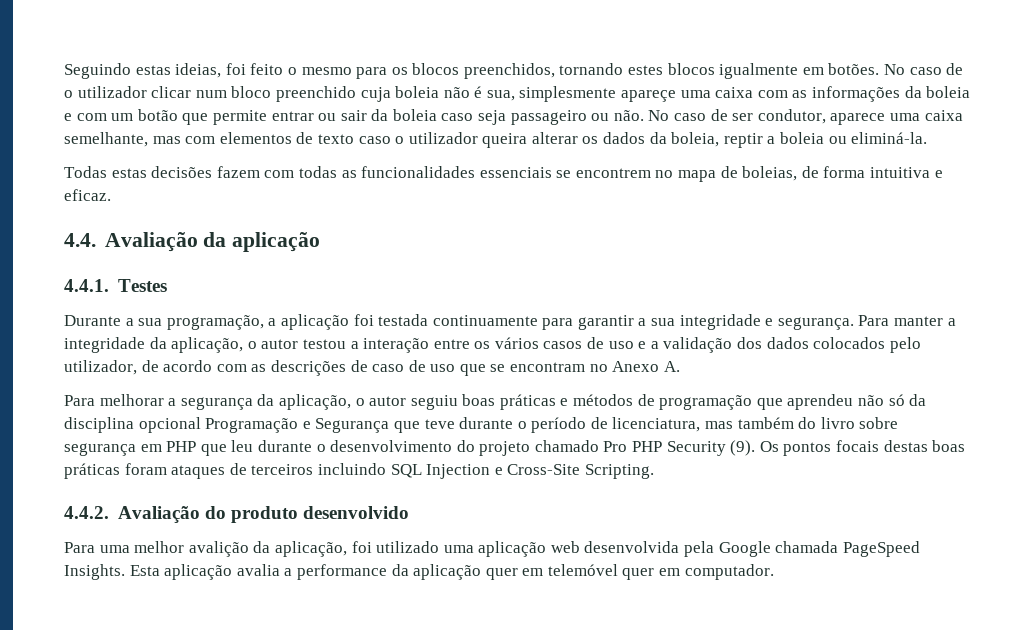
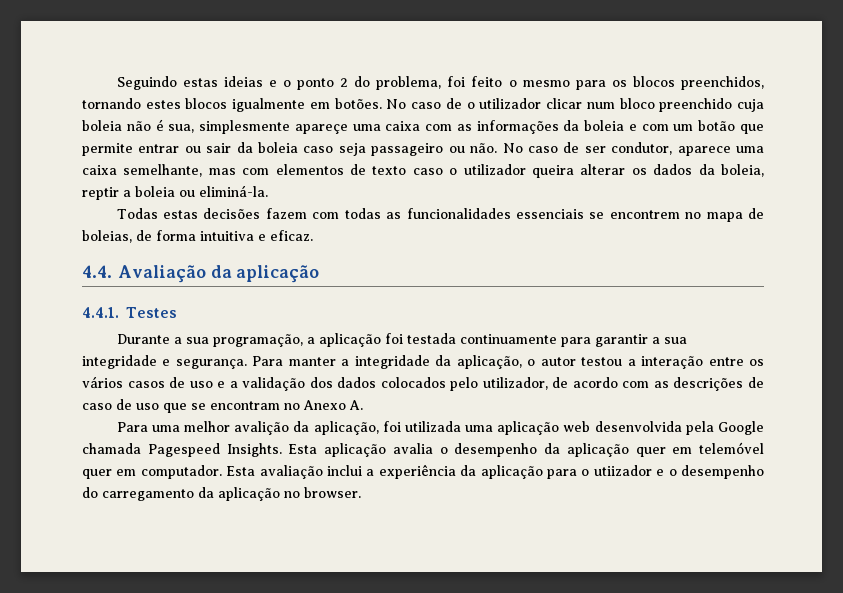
- Seguindo estas ideias, foi feito o mesmo para os blocos preenchidos, tornando estes blocos igualmente em botões.
+ Seguindo estas ideias e o ponto 2 do problema, foi feito o mesmo para os blocos preenchidos, tornando estes blocos igualmente em botões.
- Para melhorar a segurança da aplicação, o autor seguiu boas práticas e métodos de programação que aprendeu não só da disciplina opcional Programação e Segurança que teve durante o período de licenciatura, mas também do livro sobre segurança em PHP que leu durante o desenvolvimento do projeto chamado Pro PHP Security (9). Os pontos focais destas boas práticas foram ataques de terceiros incluindo SQL Injection e Cross-Site Scripting.
- 4.4.2. Avaliação do produto desenvolvido
- Para uma melhor avalição da aplicação, foi utilizado uma aplicação web desenvolvida pela Google chamada PageSpeed Insights.
+ Para uma melhor avalição da aplicação, foi utilizada uma aplicação web desenvolvida pela Google chamada Pagespeed Insights.
- Esta aplicação avalia a performance da aplicação quer em telemóvel quer em computador.
+ Esta aplicação avalia o desempenho da aplicação quer em telemóvel quer em computador.
+ Esta avaliação inclui a experiência da aplicação para o utiizador e o desempenho do carregamento da aplicação no browser.

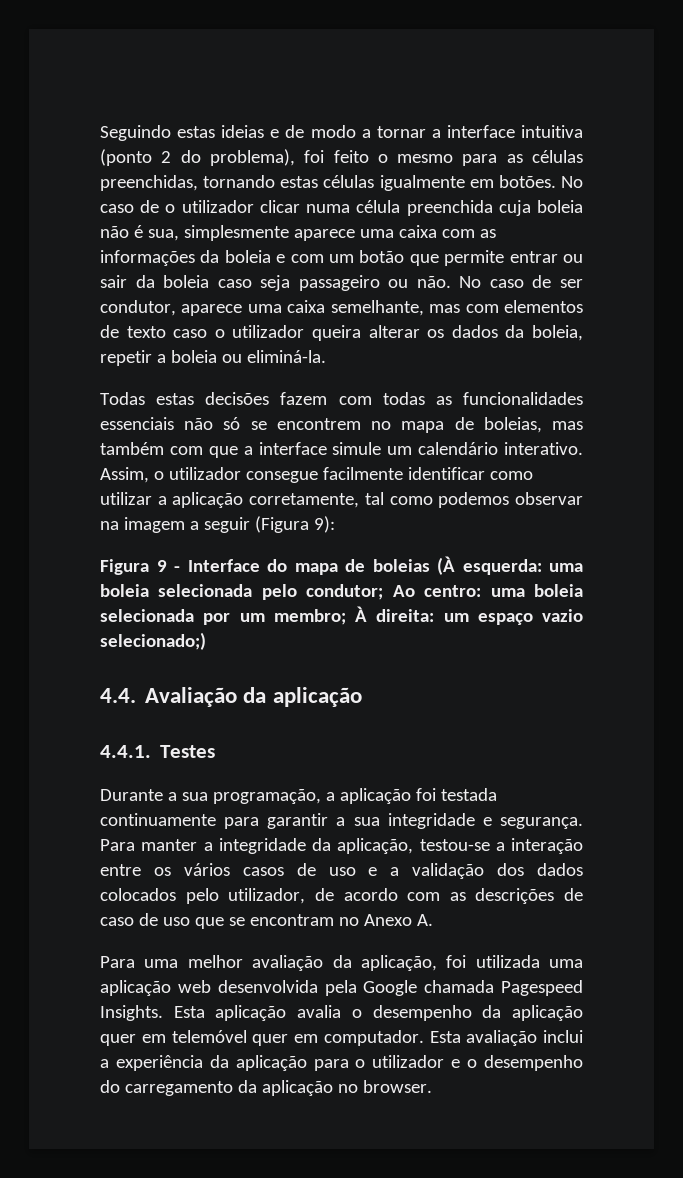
- Seguindo estas ideias e o ponto 2 do problema, foi feito o mesmo para os blocos preenchidos, tornando estes blocos igualmente em botões.
+ Seguindo estas ideias e de modo a tornar a interface intuitiva (ponto 2 do problema), foi feito o mesmo para as células preenchidas, tornando estas células igualmente em botões.
- No caso de o utilizador clicar num bloco preenchido cuja boleia não é sua, simplesmente apareçe uma caixa com as informações da boleia e com um botão que permite entrar ou sair da boleia caso seja passageiro ou não.
+ No caso de o utilizador clicar numa célula preenchida cuja boleia não é sua, simplesmente aparece uma caixa com as informações da boleia e com um botão que permite entrar ou sair da boleia caso seja passageiro ou não.
- No caso de ser condutor, aparece uma caixa semelhante, mas com elementos de texto caso o utilizador queira alterar os dados da boleia, reptir a boleia ou eliminá-la.
+ No caso de ser condutor, aparece uma caixa semelhante, mas com elementos de texto caso o utilizador queira alterar os dados da boleia, repetir a boleia ou eliminá-la.
- Todas estas decisões fazem com todas as funcionalidades essenciais se encontrem no mapa de boleias, de forma intuitiva e eficaz.
+ Todas estas decisões fazem com todas as funcionalidades essenciais não só se encontrem no mapa de boleias, mas também com que a interface simule um calendário interativo. Assim, o utilizador consegue facilmente identificar como utilizar a aplicação corretamente, tal como podemos observar na imagem a seguir (Figura 9):
+ Figura 9 - Interface do mapa de boleias (À esquerda: uma boleia selecionada pelo condutor; Ao centro: uma boleia selecionada por um membro; À direita: um espaço vazio selecionado;)
- Para manter a integridade da aplicação, o autor testou a interação entre os vários casos de uso e a validação dos dados colocados pelo utilizador, de acordo com as descrições de caso de uso que se encontram no Anexo A.
+ Para manter a integridade da aplicação, testou-se a interação entre os vários casos de uso e a validação dos dados colocados pelo utilizador, de acordo com as descrições de caso de uso que se encontram no Anexo A.
- Para uma melhor avalição da aplicação, foi utilizada uma aplicação web desenvolvida pela Google chamada Pagespeed Insights.
+ Para uma melhor avaliação da aplicação, foi utilizada uma aplicação web desenvolvida pela Google chamada Pagespeed Insights.
- Esta avaliação inclui a experiência da aplicação para o utiizador e o desempenho do carregamento da aplicação no browser.
+ Esta avaliação inclui a experiência da aplicação para o utilizador e o desempenho do carregamento da aplicação no browser.

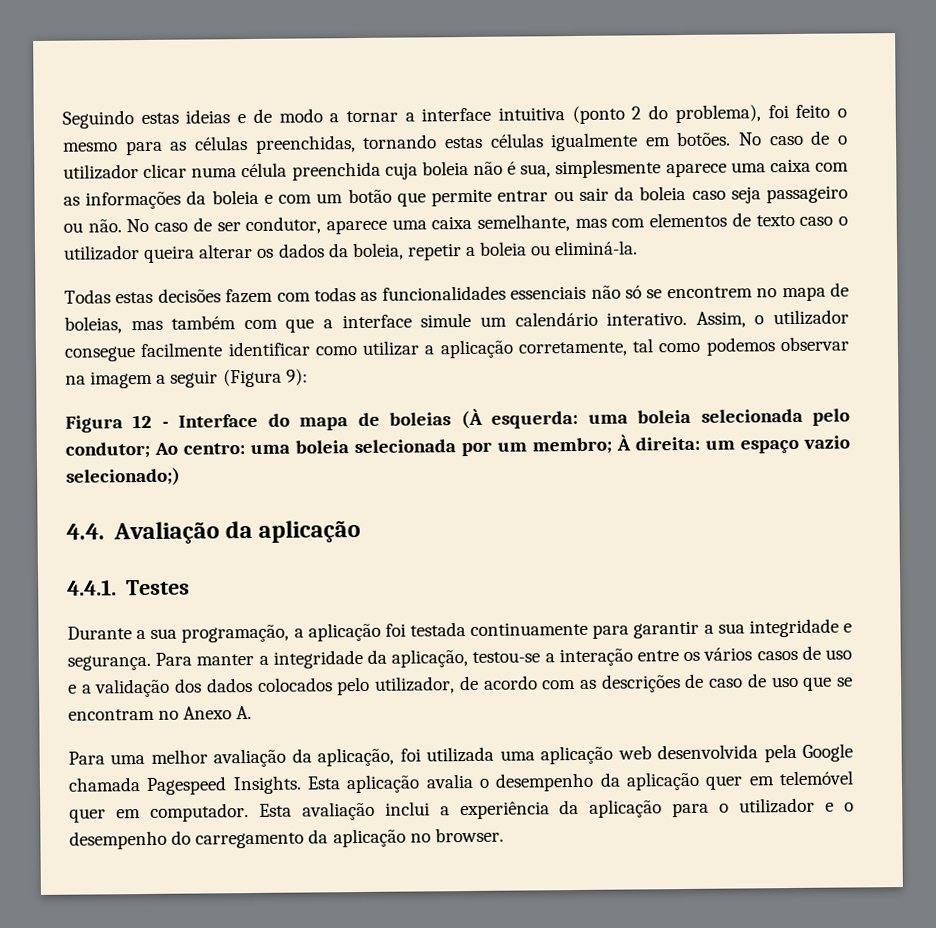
- Figura 9 - Interface do mapa de boleias (À esquerda: uma boleia selecionada pelo condutor; Ao centro: uma boleia selecionada por um membro; À direita: um espaço vazio selecionado;)
+ Figura 12 - Interface do mapa de boleias (À esquerda: uma boleia selecionada pelo condutor; Ao centro: uma boleia selecionada por um membro; À direita: um espaço vazio selecionado;)

